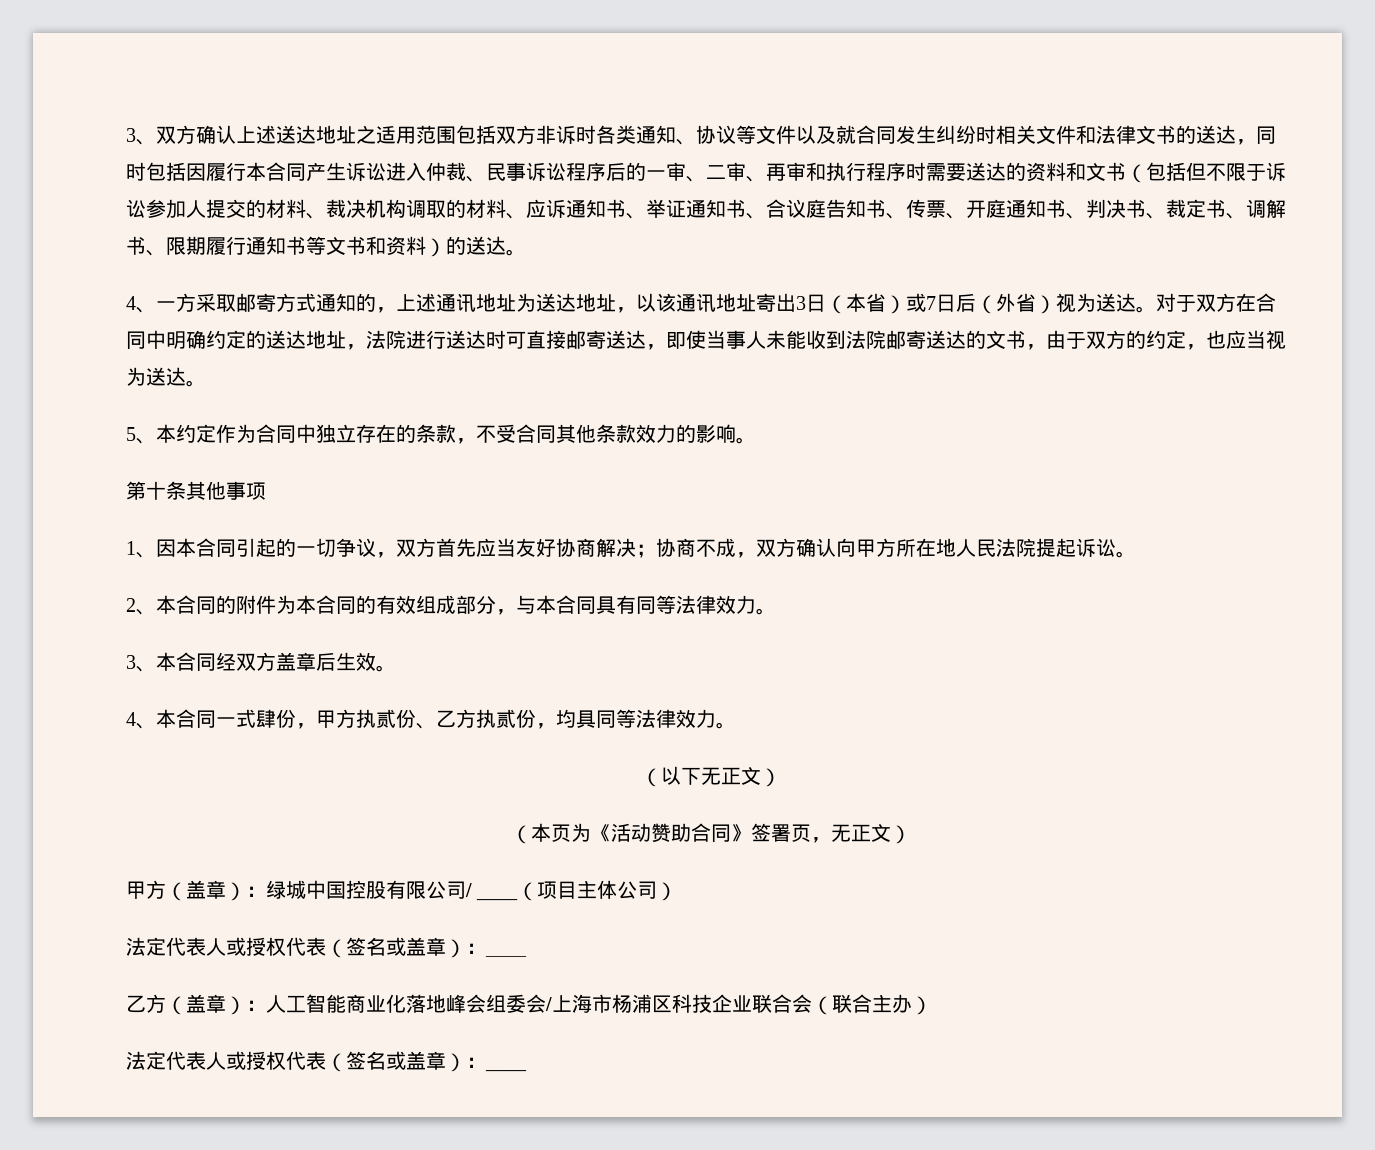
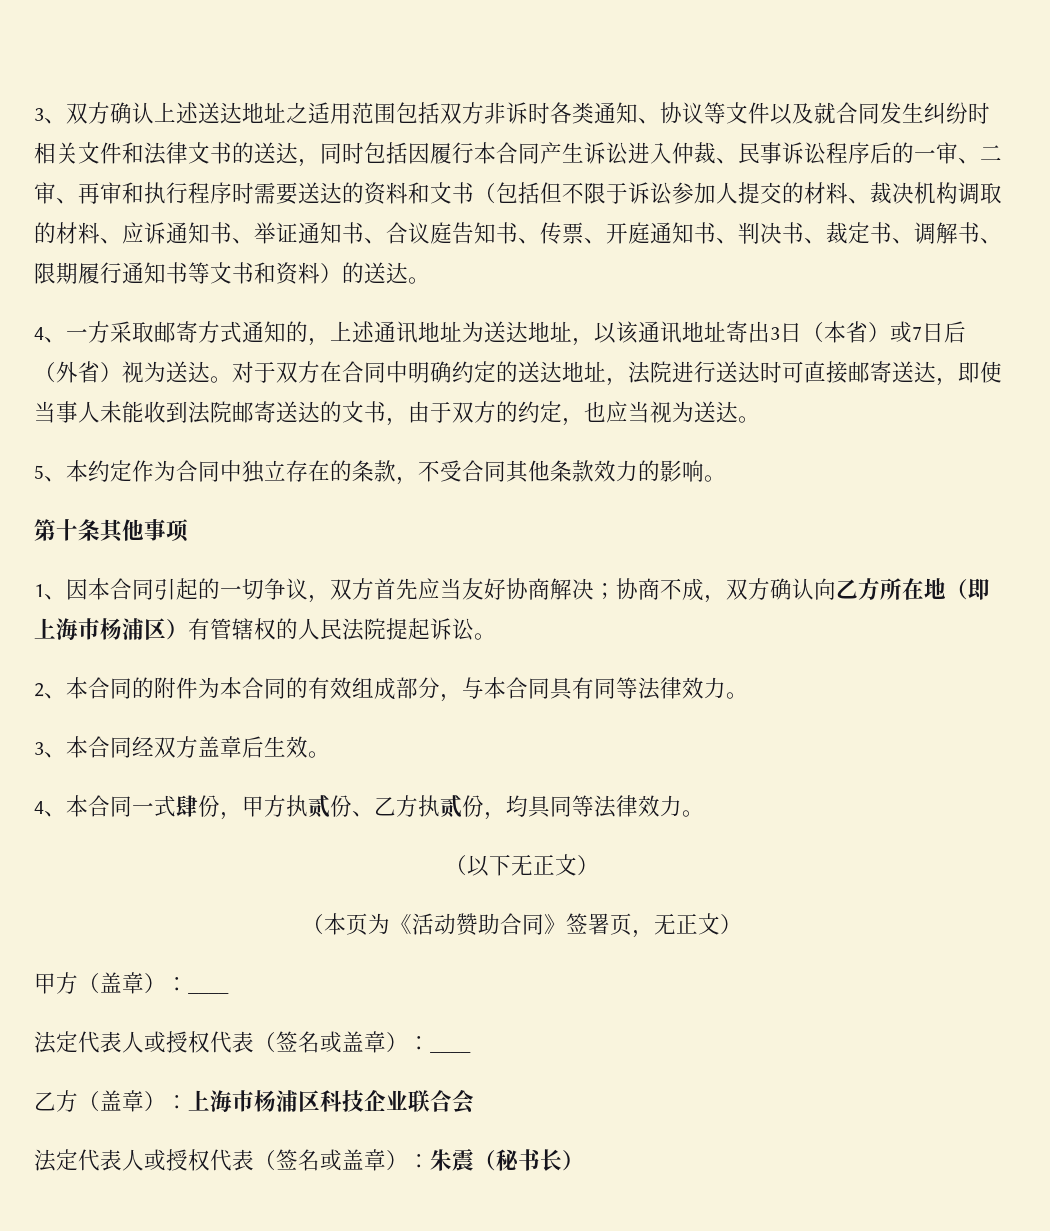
- 1、因本合同引起的一切争议，双方首先应当友好协商解决；协商不成，双方确认向甲方所在地人民法院提起诉讼。
+ 1、因本合同引起的一切争议，双方首先应当友好协商解决；协商不成，双方确认向乙方所在地（即上海市杨浦区）有管辖权的人民法院提起诉讼。
- 甲方（盖章）：绿城中国控股有限公司/ ____（项目主体公司）
+ 甲方（盖章）：____
- 乙方（盖章）：人工智能商业化落地峰会组委会/上海市杨浦区科技企业联合会（联合主办）
- 法定代表人或授权代表（签名或盖章）：____
+ 乙方（盖章）：上海市杨浦区科技企业联合会
+ 法定代表人或授权代表（签名或盖章）：朱震（秘书长）

